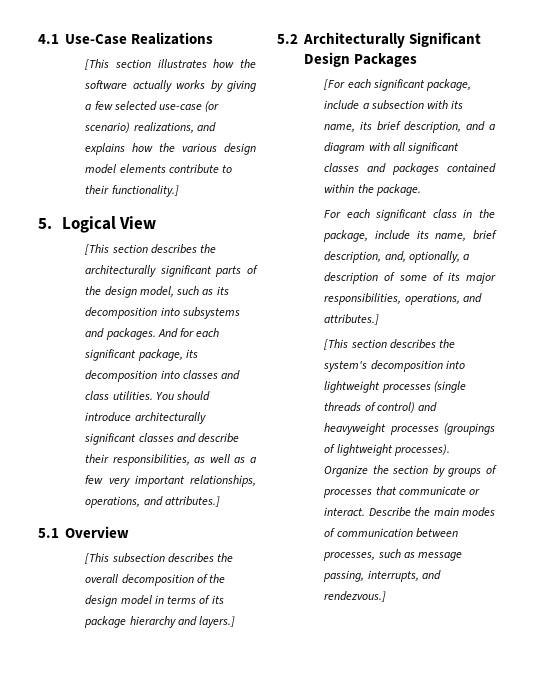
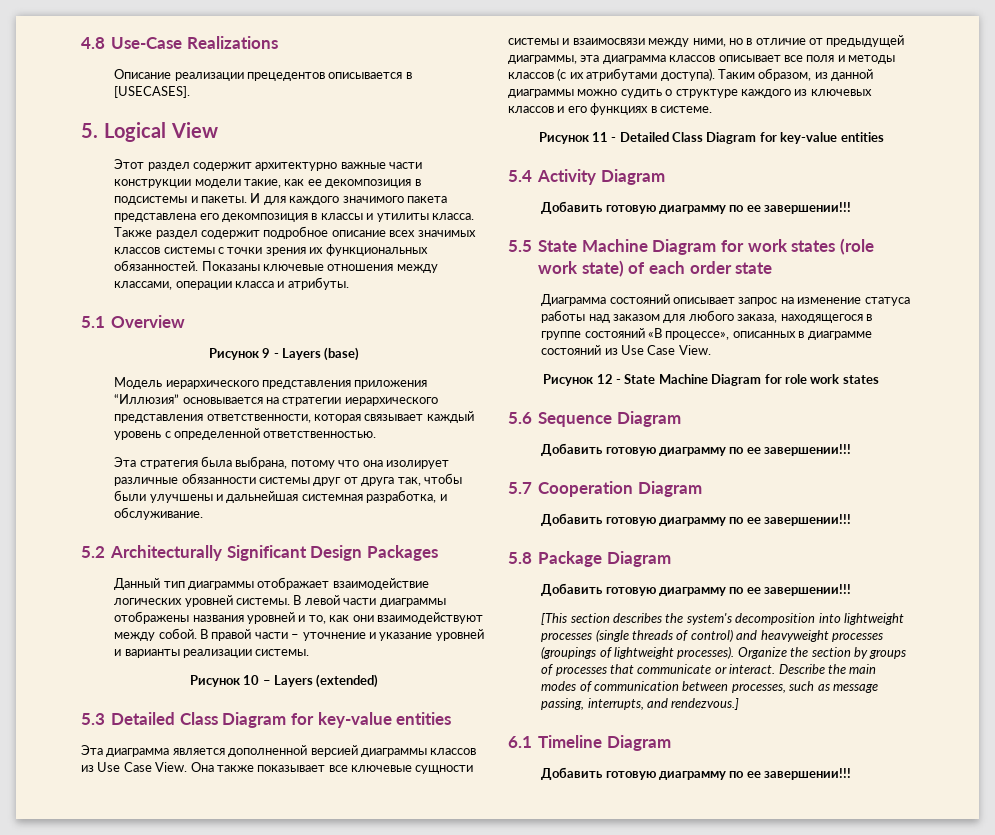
- 4.1 Use-Case Realizations
+ 4.8 Use-Case Realizations
- [This section illustrates how the software actually works by giving a few selected use-case (or scenario) realizations, and explains how the various design model elements contribute to their functionality.]
+ Описание реализации прецедентов описывается в [USECASES].
  5. Logical View
- [This section describes the architecturally significant parts of the design model, such as its decomposition into subsystems and packages. And for each significant package, its decomposition into classes and class utilities. You should introduce architecturally significant classes and describe their responsibilities, as well as a few very important relationships, operations, and attributes.]
+ Этот раздел содержит архитектурно важные части конструкции модели такие, как ее декомпозиция в подсистемы и пакеты. И для каждого значимого пакета представлена его декомпозиция в классы и утилиты класса. Также раздел содержит подробное описание всех значимых классов системы с точки зрения их функциональных обязанностей. Показаны ключевые отношения между классами, операции класса и атрибуты.
  5.1 Overview
- [This subsection describes the overall decomposition of the design model in terms of its package hierarchy and layers.]
+ Рисунок 9 - Layers (base)
+ Модель иерархического представления приложения “Иллюзия” основывается на стратегии иерархического представления ответственности, которая связывает каждый уровень с определенной ответственностью.
+ Эта стратегия была выбрана, потому что она изолирует различные обязанности системы друг от друга так, чтобы были улучшены и дальнейшая системная разработка, и обслуживание.
- [For each significant package, include a subsection with its name, its brief description, and a diagram with all significant classes and packages contained within the package.
- For each significant class in the package, include its name, brief description, and, optionally, a description of some of its major responsibilities, operations, and attributes.]
+ Данный тип диаграммы отображает взаимодействие логических уровней системы. В левой части диаграммы отображены названия уровней и то, как они взаимодействуют между собой. В правой части – уточнение и указание уровней и варианты реализации системы.
+ Рисунок 10 – Layers (extended)
+ 5.3 Detailed Class Diagram for key-value entities
+ Эта диаграмма является дополненной версией диаграммы классов из Use Case View. Она также показывает все ключевые сущности системы и взаимосвязи между ними, но в отличие от предыдущей диаграммы, эта диаграмма классов описывает все поля и методы классов (с их атрибутами доступа). Таким образом, из данной диаграммы можно судить о структуре каждого из ключевых классов и его функциях в системе.
+ Рисунок 11 - Detailed Class Diagram for key-value entities
+ 5.4 Activity Diagram
+ Добавить готовую диаграмму по ее завершении!!!
+ 5.5 State Machine Diagram for work states (role work state) of each order state
+ Диаграмма состояний описывает запрос на изменение статуса работы над заказом для любого заказа, находящегося в группе состояний «В процессе», описанных в диаграмме состояний из Use Case View.
+ Рисунок 12 - State Machine Diagram for role work states
+ 5.6 Sequence Diagram
+ Добавить готовую диаграмму по ее завершении!!!
+ 5.7 Cooperation Diagram
+ Добавить готовую диаграмму по ее завершении!!!
+ 5.8 Package Diagram
+ Добавить готовую диаграмму по ее завершении!!!
+ 6.1 Timeline Diagram
+ Добавить готовую диаграмму по ее завершении!!!

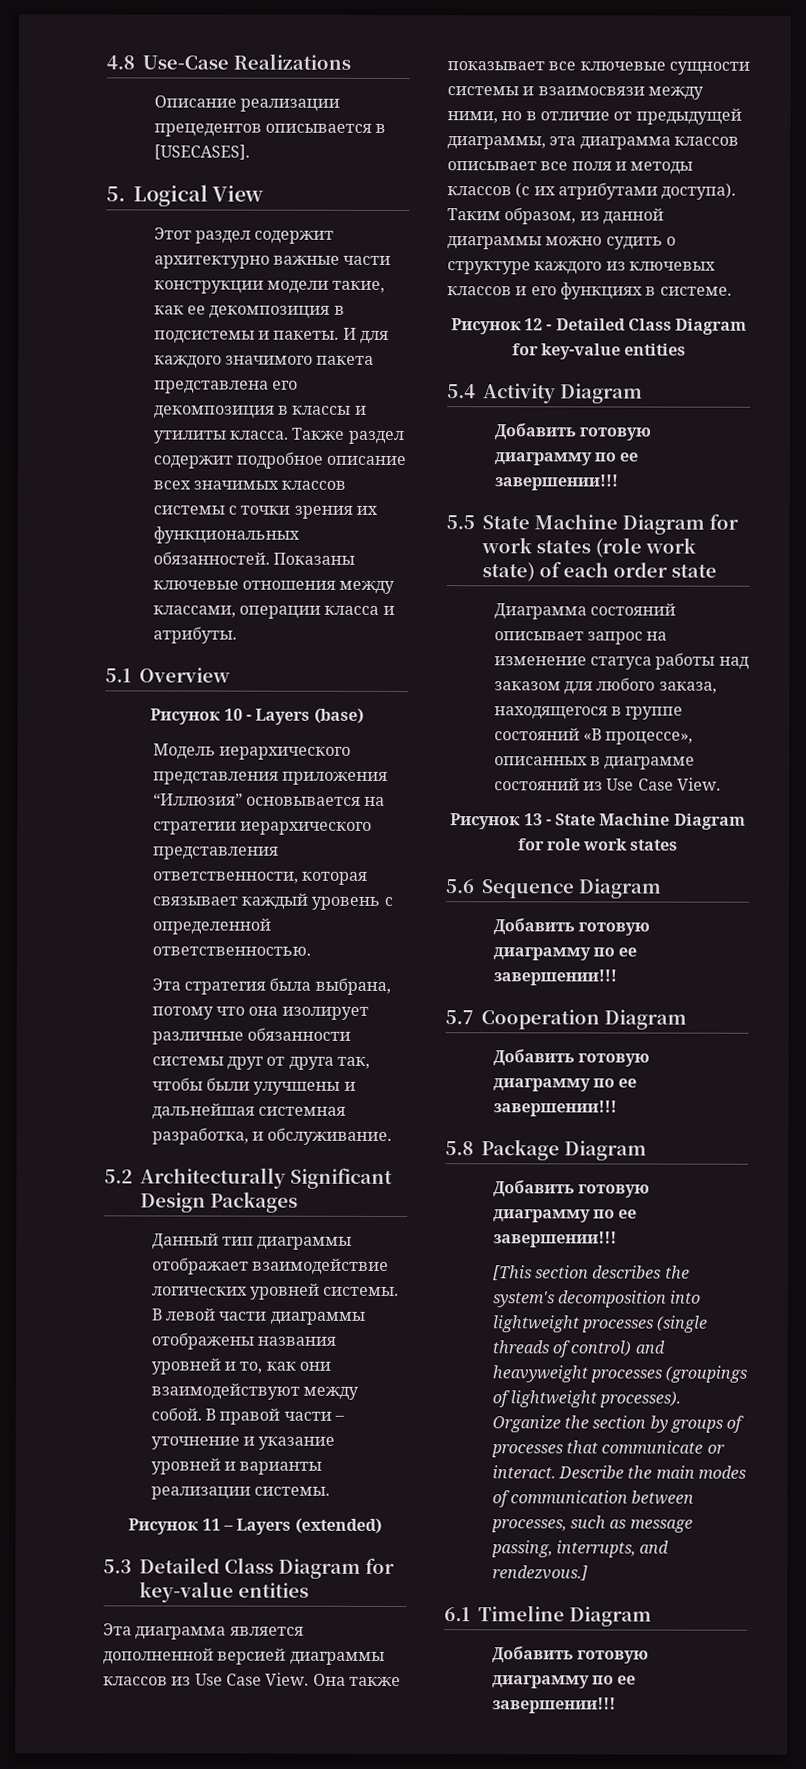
- Рисунок 9 - Layers (base)
+ Рисунок 10 - Layers (base)
- Рисунок 10 – Layers (extended)
+ Рисунок 11 – Layers (extended)
- Рисунок 11 - Detailed Class Diagram for key-value entities
+ Рисунок 12 - Detailed Class Diagram for key-value entities
- Рисунок 12 - State Machine Diagram for role work states
+ Рисунок 13 - State Machine Diagram for role work states

